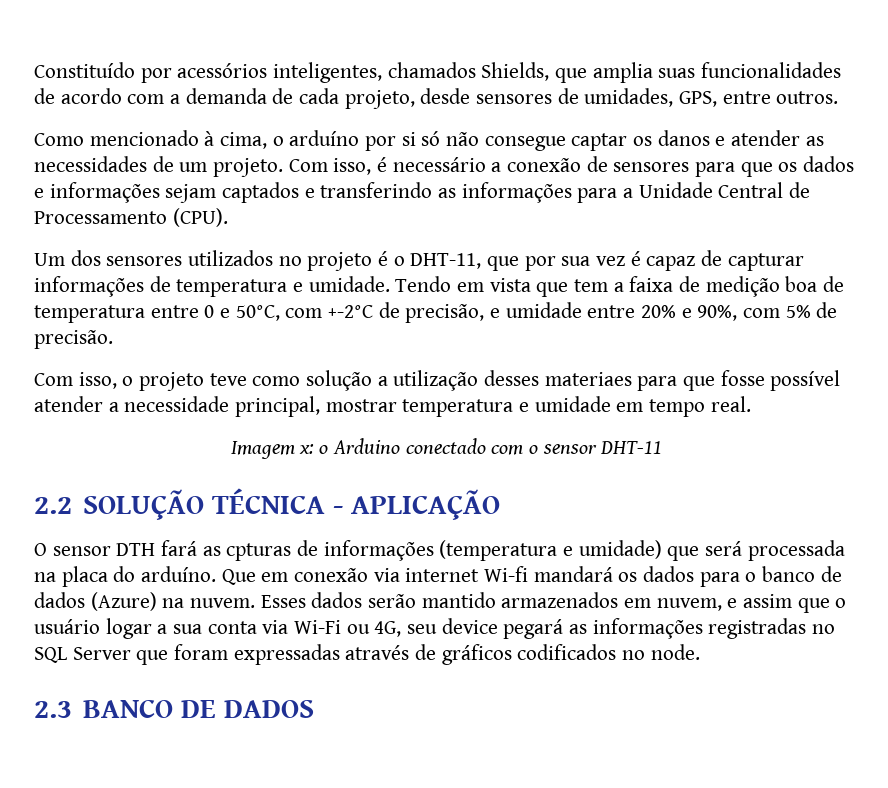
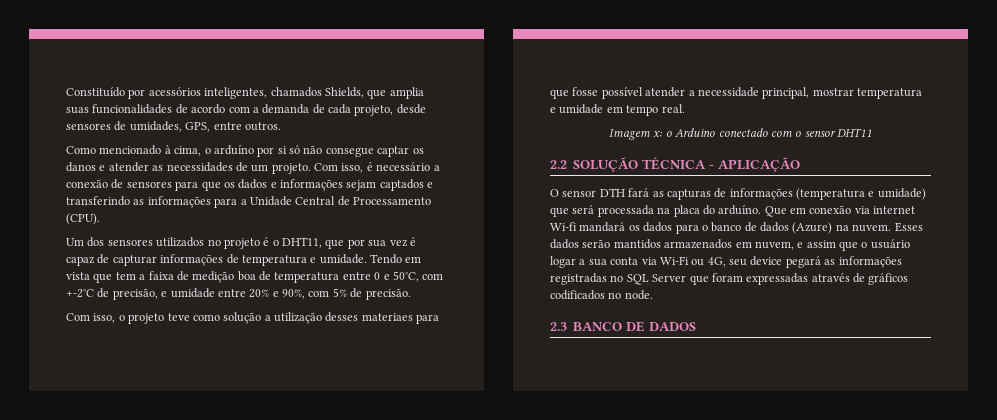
- Um dos sensores utilizados no projeto é o DHT-11, que por sua vez é capaz de capturar informações de temperatura e umidade.
+ Um dos sensores utilizados no projeto é o DHT11, que por sua vez é capaz de capturar informações de temperatura e umidade.
- Imagem x: o Arduino conectado com o sensor DHT-11
+ Imagem x: o Arduino conectado com o sensor DHT11
- O sensor DTH fará as cpturas de informações (temperatura e umidade) que será processada na placa do arduíno.
+ O sensor DTH fará as capturas de informações (temperatura e umidade) que será processada na placa do arduíno.
- Esses dados serão mantido armazenados em nuvem, e assim que o usuário logar a sua conta via Wi-Fi ou 4G, seu device pegará as informações registradas no SQL Server que foram expressadas através de gráficos codificados no node.
+ Esses dados serão mantidos armazenados em nuvem, e assim que o usuário logar a sua conta via Wi-Fi ou 4G, seu device pegará as informações registradas no SQL Server que foram expressadas através de gráficos codificados no node.

